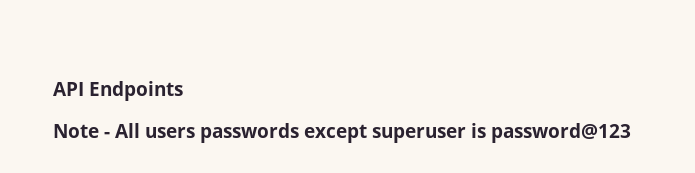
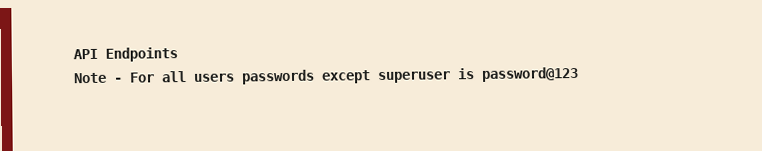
- Note - All users passwords except superuser is password@123
+ Note - For all users passwords except superuser is password@123

